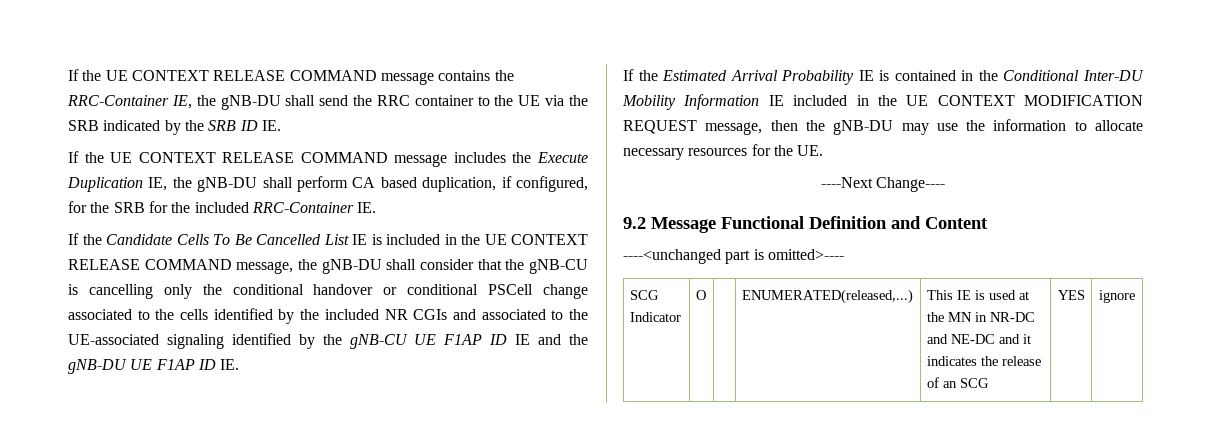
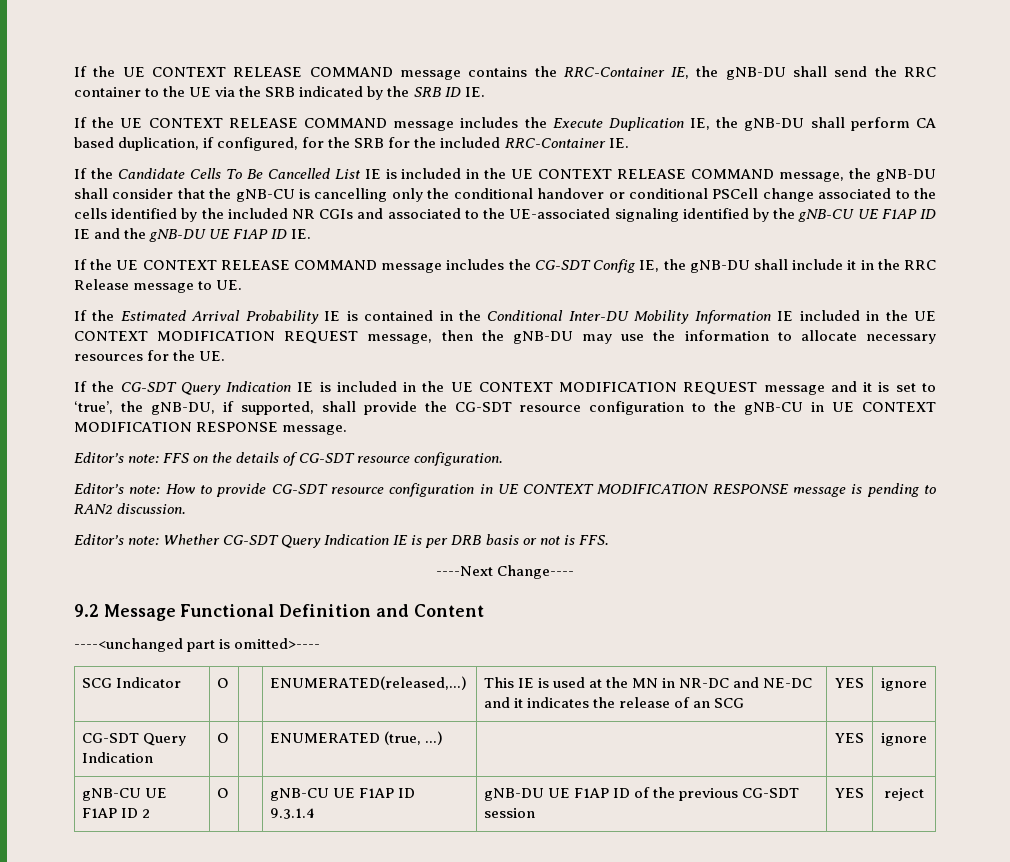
+ If the UE CONTEXT RELEASE COMMAND message includes the CG-SDT Config IE, the gNB-DU shall include it in the RRC Release message to UE.
+ If the CG-SDT Query Indication IE is included in the UE CONTEXT MODIFICATION REQUEST message and it is set to ‘true’, the gNB-DU, if supported, shall provide the CG-SDT resource configuration to the gNB-CU in UE CONTEXT MODIFICATION RESPONSE message.
+ Editor’s note: FFS on the details of CG-SDT resource configuration.
+ Editor’s note: How to provide CG-SDT resource configuration in UE CONTEXT MODIFICATION RESPONSE message is pending to RAN2 discussion.
+ Editor’s note: Whether CG-SDT Query Indication IE is per DRB basis or not is FFS.
+ CG-SDT Query Indication | O | | ENUMERATED (true, ...) | | YES | ignore
+ gNB-CU UE F1AP ID 2 | O | | gNB-CU UE F1AP ID
+ 9.3.1.4 | gNB-DU UE F1AP ID of the previous CG-SDT session | YES | reject

